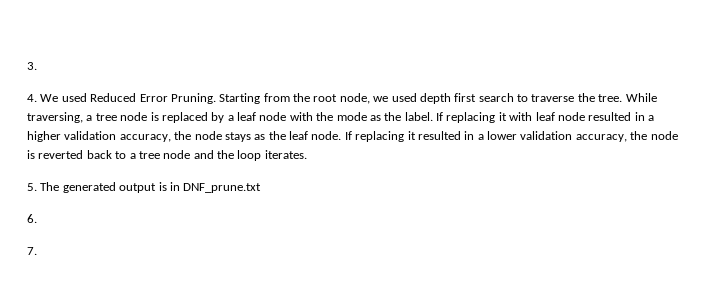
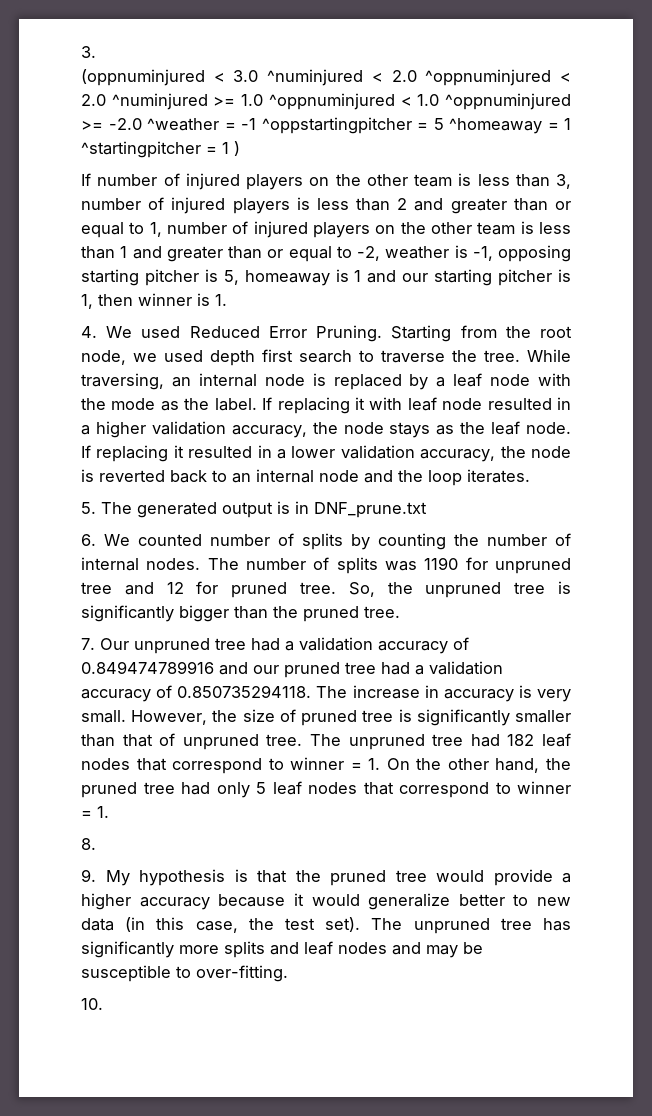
+ (oppnuminjured < 3.0 ^numinjured < 2.0 ^oppnuminjured < 2.0 ^numinjured >= 1.0 ^oppnuminjured < 1.0 ^oppnuminjured >= -2.0 ^weather = -1 ^oppstartingpitcher = 5 ^homeaway = 1 ^startingpitcher = 1 )
+ If number of injured players on the other team is less than 3, number of injured players is less than 2 and greater than or equal to 1, number of injured players on the other team is less than 1 and greater than or equal to -2, weather is -1, opposing starting pitcher is 5, homeaway is 1 and our starting pitcher is 1, then winner is 1.
- While traversing, a tree node is replaced by a leaf node with the mode as the label.
+ While traversing, an internal node is replaced by a leaf node with the mode as the label.
- If replacing it resulted in a lower validation accuracy, the node is reverted back to a tree node and the loop iterates.
+ If replacing it resulted in a lower validation accuracy, the node is reverted back to an internal node and the loop iterates.
- 6.
- 7.
+ 6. We counted number of splits by counting the number of internal nodes. The number of splits was 1190 for unpruned tree and 12 for pruned tree. So, the unpruned tree is significantly bigger than the pruned tree.
+ 7. Our unpruned tree had a validation accuracy of 0.849474789916 and our pruned tree had a validation accuracy of 0.850735294118. The increase in accuracy is very small. However, the size of pruned tree is significantly smaller than that of unpruned tree. The unpruned tree had 182 leaf nodes that correspond to winner = 1. On the other hand, the pruned tree had only 5 leaf nodes that correspond to winner = 1.
+ 8.
+ 9. My hypothesis is that the pruned tree would provide a higher accuracy because it would generalize better to new data (in this case, the test set). The unpruned tree has significantly more splits and leaf nodes and may be susceptible to over-fitting.
+ 10.

